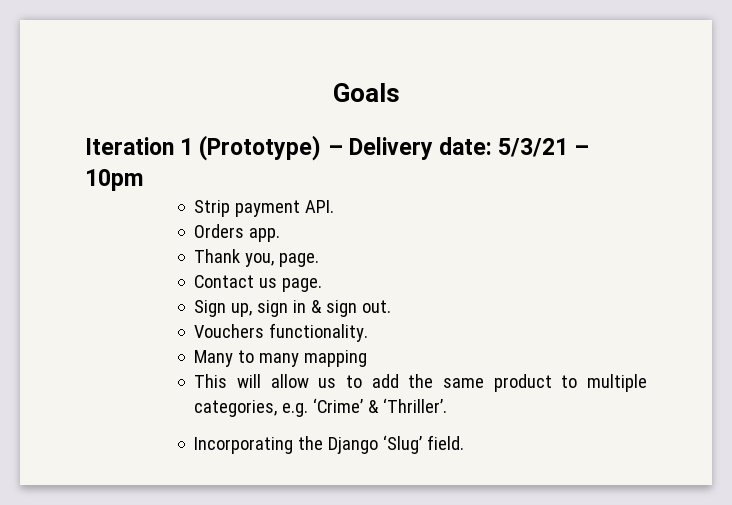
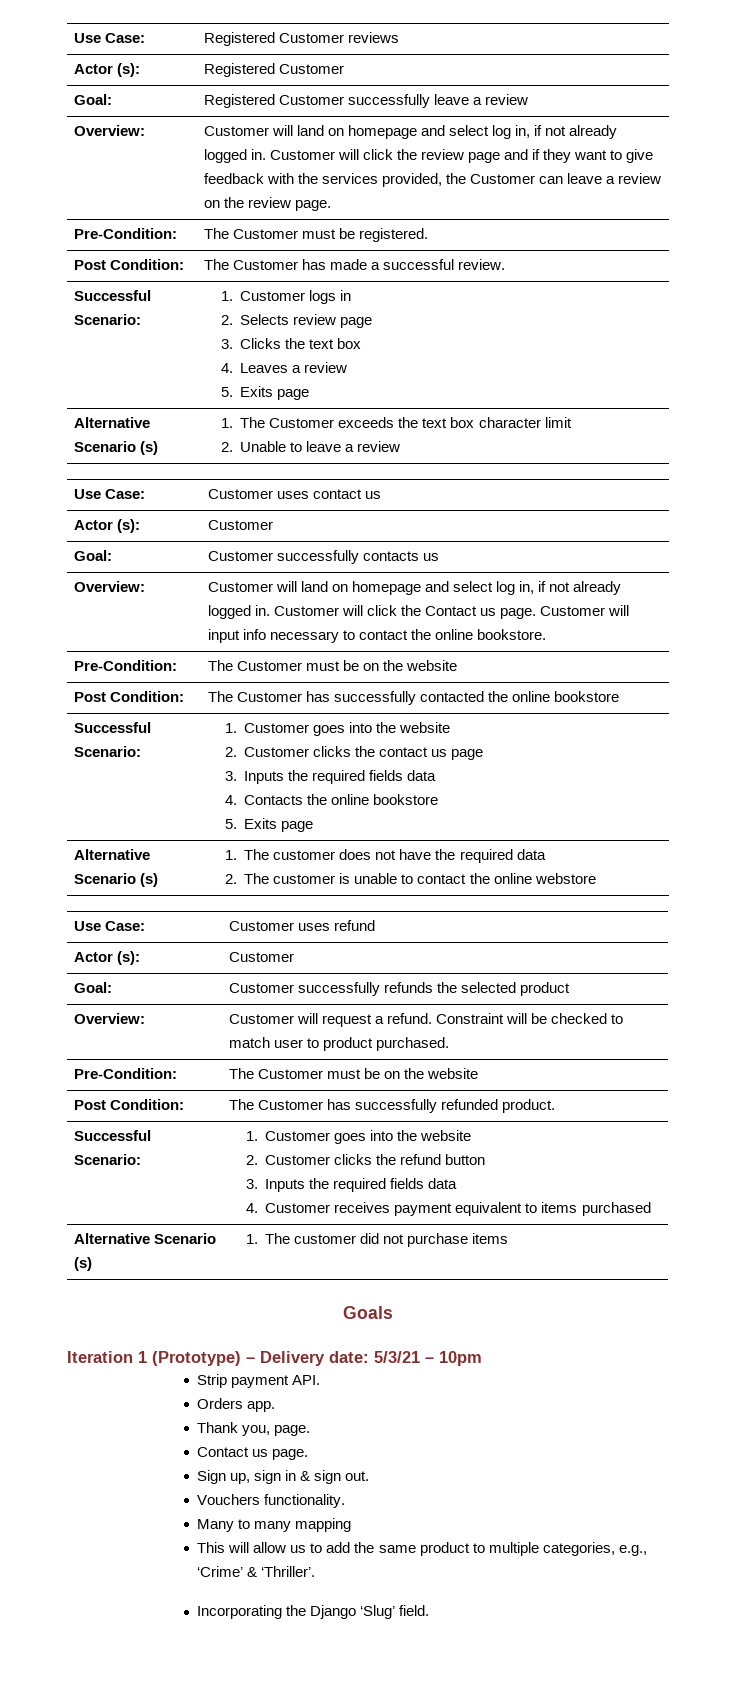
+ Use Case: | Registered Customer reviews
+ Actor (s): | Registered Customer
+ Goal: | Registered Customer successfully leave a review
+ Overview: | Customer will land on homepage and select log in, if not already logged in. Customer will click the review page and if they want to give feedback with the services provided, the Customer can leave a review on the review page.
+ Pre-Condition: | The Customer must be registered.
+ Post Condition: | The Customer has made a successful review.
+ Successful Scenario: | 1. Customer logs in
+ 2. Selects review page
+ 3. Clicks the text box
+ 4. Leaves a review
+ 5. Exits page
+ Alternative Scenario (s) | 1. The Customer exceeds the text box character limit
+ 2. Unable to leave a review
+ Use Case: | Customer uses contact us
+ Actor (s): | Customer
+ Goal: | Customer successfully contacts us
+ Overview: | Customer will land on homepage and select log in, if not already logged in. Customer will click the Contact us page. Customer will input info necessary to contact the online bookstore.
+ Pre-Condition: | The Customer must be on the website
+ Post Condition: | The Customer has successfully contacted the online bookstore
+ Successful Scenario: | 1. Customer goes into the website
+ 2. Customer clicks the contact us page
+ 3. Inputs the required fields data
+ 4. Contacts the online bookstore
+ 5. Exits page
+ Alternative Scenario (s) | 1. The customer does not have the required data
+ 2. The customer is unable to contact the online webstore
+ Use Case: | Customer uses refund
+ Actor (s): | Customer
+ Goal: | Customer successfully refunds the selected product
+ Overview: | Customer will request a refund. Constraint will be checked to match user to product purchased.
+ Pre-Condition: | The Customer must be on the website
+ Post Condition: | The Customer has successfully refunded product.
+ Successful Scenario: | 1. Customer goes into the website
+ 2. Customer clicks the refund button
+ 3. Inputs the required fields data
+ 4. Customer receives payment equivalent to items purchased
+ Alternative Scenario (s) | 1. The customer did not purchase items
- This will allow us to add the same product to multiple categories, e.g. ‘Crime’ & ‘Thriller’.
+ This will allow us to add the same product to multiple categories, e.g., ‘Crime’ & ‘Thriller’.

